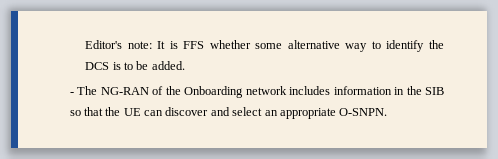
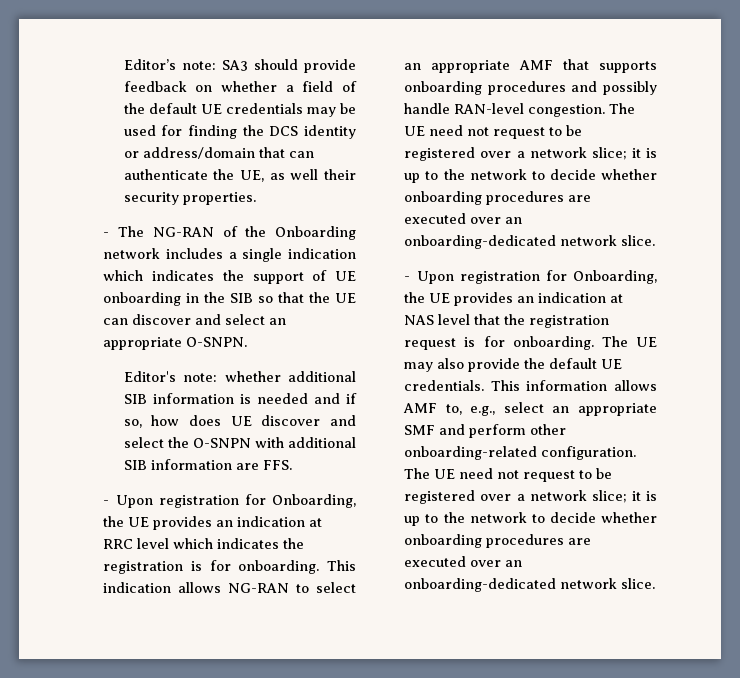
- Editor's note: It is FFS whether some alternative way to identify the DCS is to be added.
+ Editor’s note: SA3 should provide feedback on whether a field of the default UE credentials may be used for finding the DCS identity or address/domain that can authenticate the UE, as well their security properties.
- - The NG-RAN of the Onboarding network includes information in the SIB so that the UE can discover and select an appropriate O-SNPN.
+ - The NG-RAN of the Onboarding network includes a single indication which indicates the support of UE onboarding in the SIB so that the UE can discover and select an appropriate O-SNPN.
+ Editor's note: whether additional SIB information is needed and if so, how does UE discover and select the O-SNPN with additional SIB information are FFS.
+ - Upon registration for Onboarding, the UE provides an indication at RRC level which indicates the registration is for onboarding. This indication allows NG-RAN to select an appropriate AMF that supports onboarding procedures and possibly handle RAN-level congestion. The UE need not request to be registered over a network slice; it is up to the network to decide whether onboarding procedures are executed over an onboarding-dedicated network slice.
+ - Upon registration for Onboarding, the UE provides an indication at NAS level that the registration request is for onboarding. The UE may also provide the default UE credentials. This information allows AMF to, e.g., select an appropriate SMF and perform other onboarding-related configuration. The UE need not request to be registered over a network slice; it is up to the network to decide whether onboarding procedures are executed over an onboarding-dedicated network slice.

